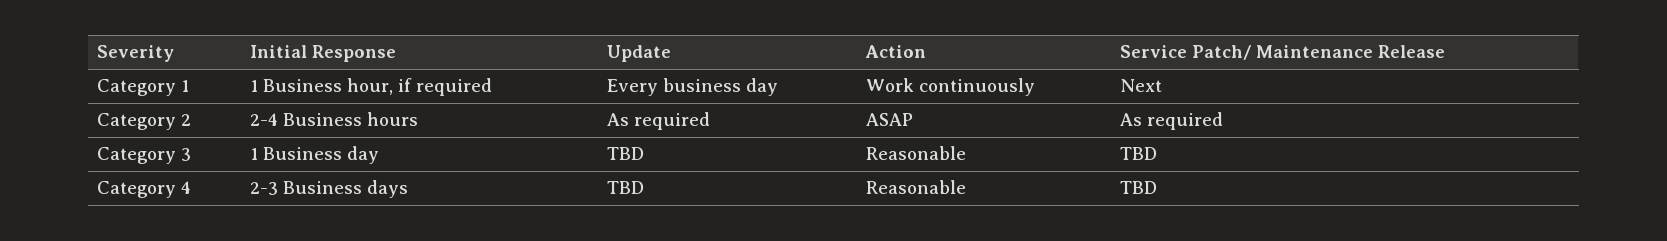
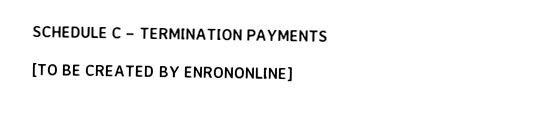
- Severity | Initial Response | Update | Action | Service Patch/ Maintenance Release
- Category 1 | 1 Business hour, if required | Every business day | Work continuously | Next
- Category 2 | 2-4 Business hours | As required | ASAP | As required
- Category 3 | 1 Business day | TBD | Reasonable | TBD
- Category 4 | 2-3 Business days | TBD | Reasonable | TBD
+ SCHEDULE C – TERMINATION PAYMENTS
+ [TO BE CREATED BY ENRONONLINE]

